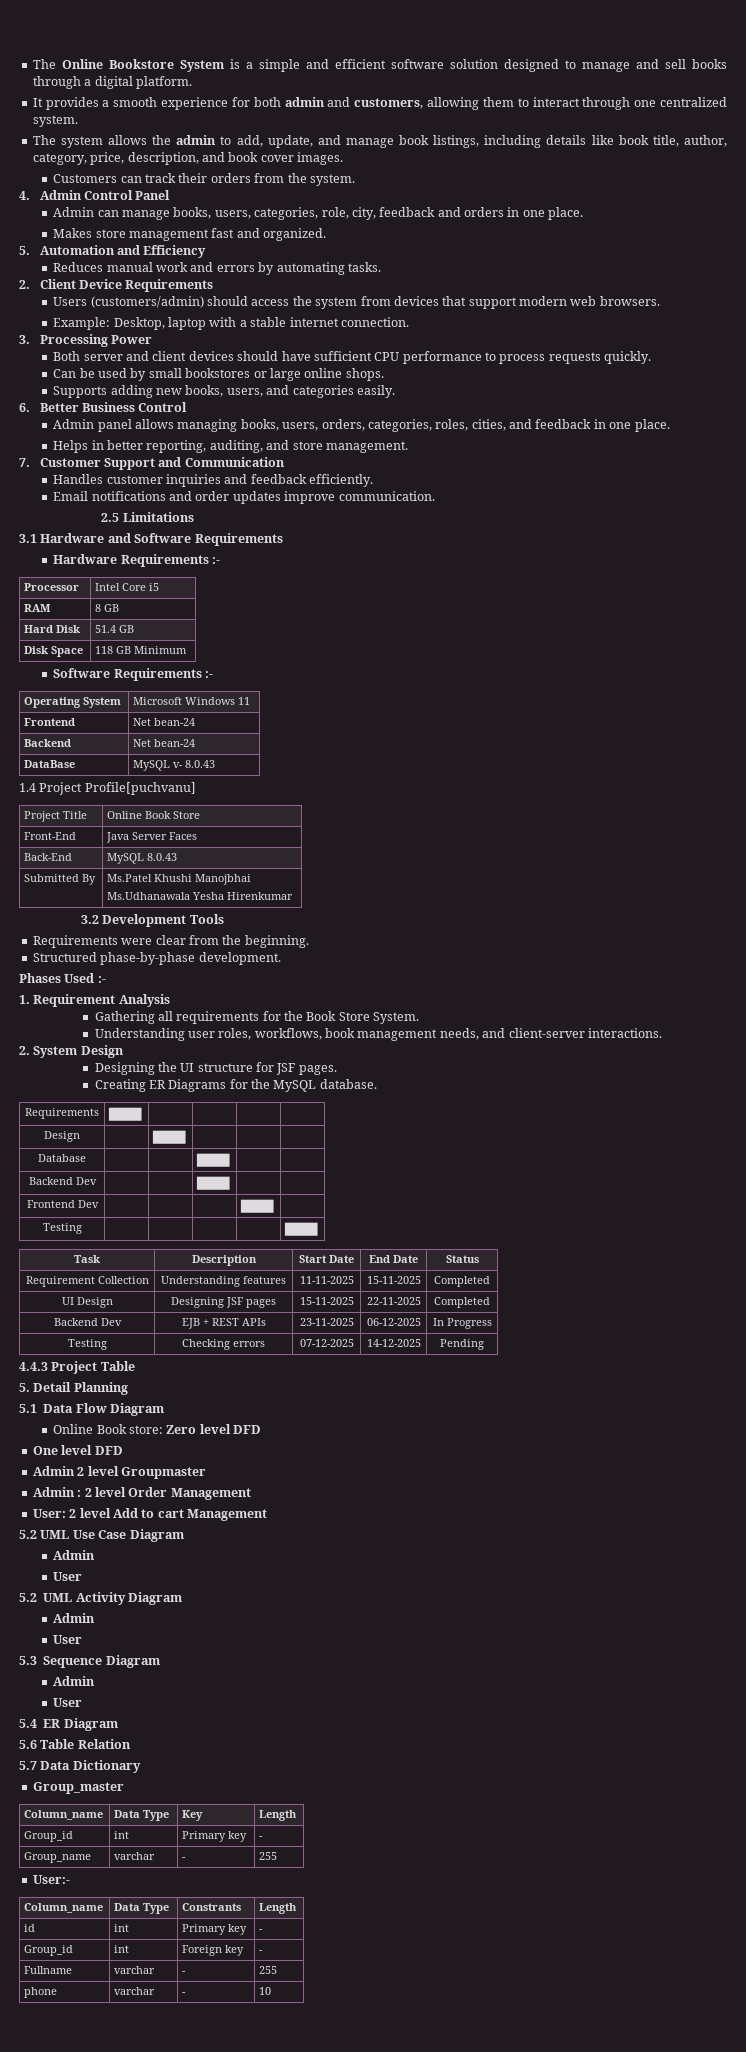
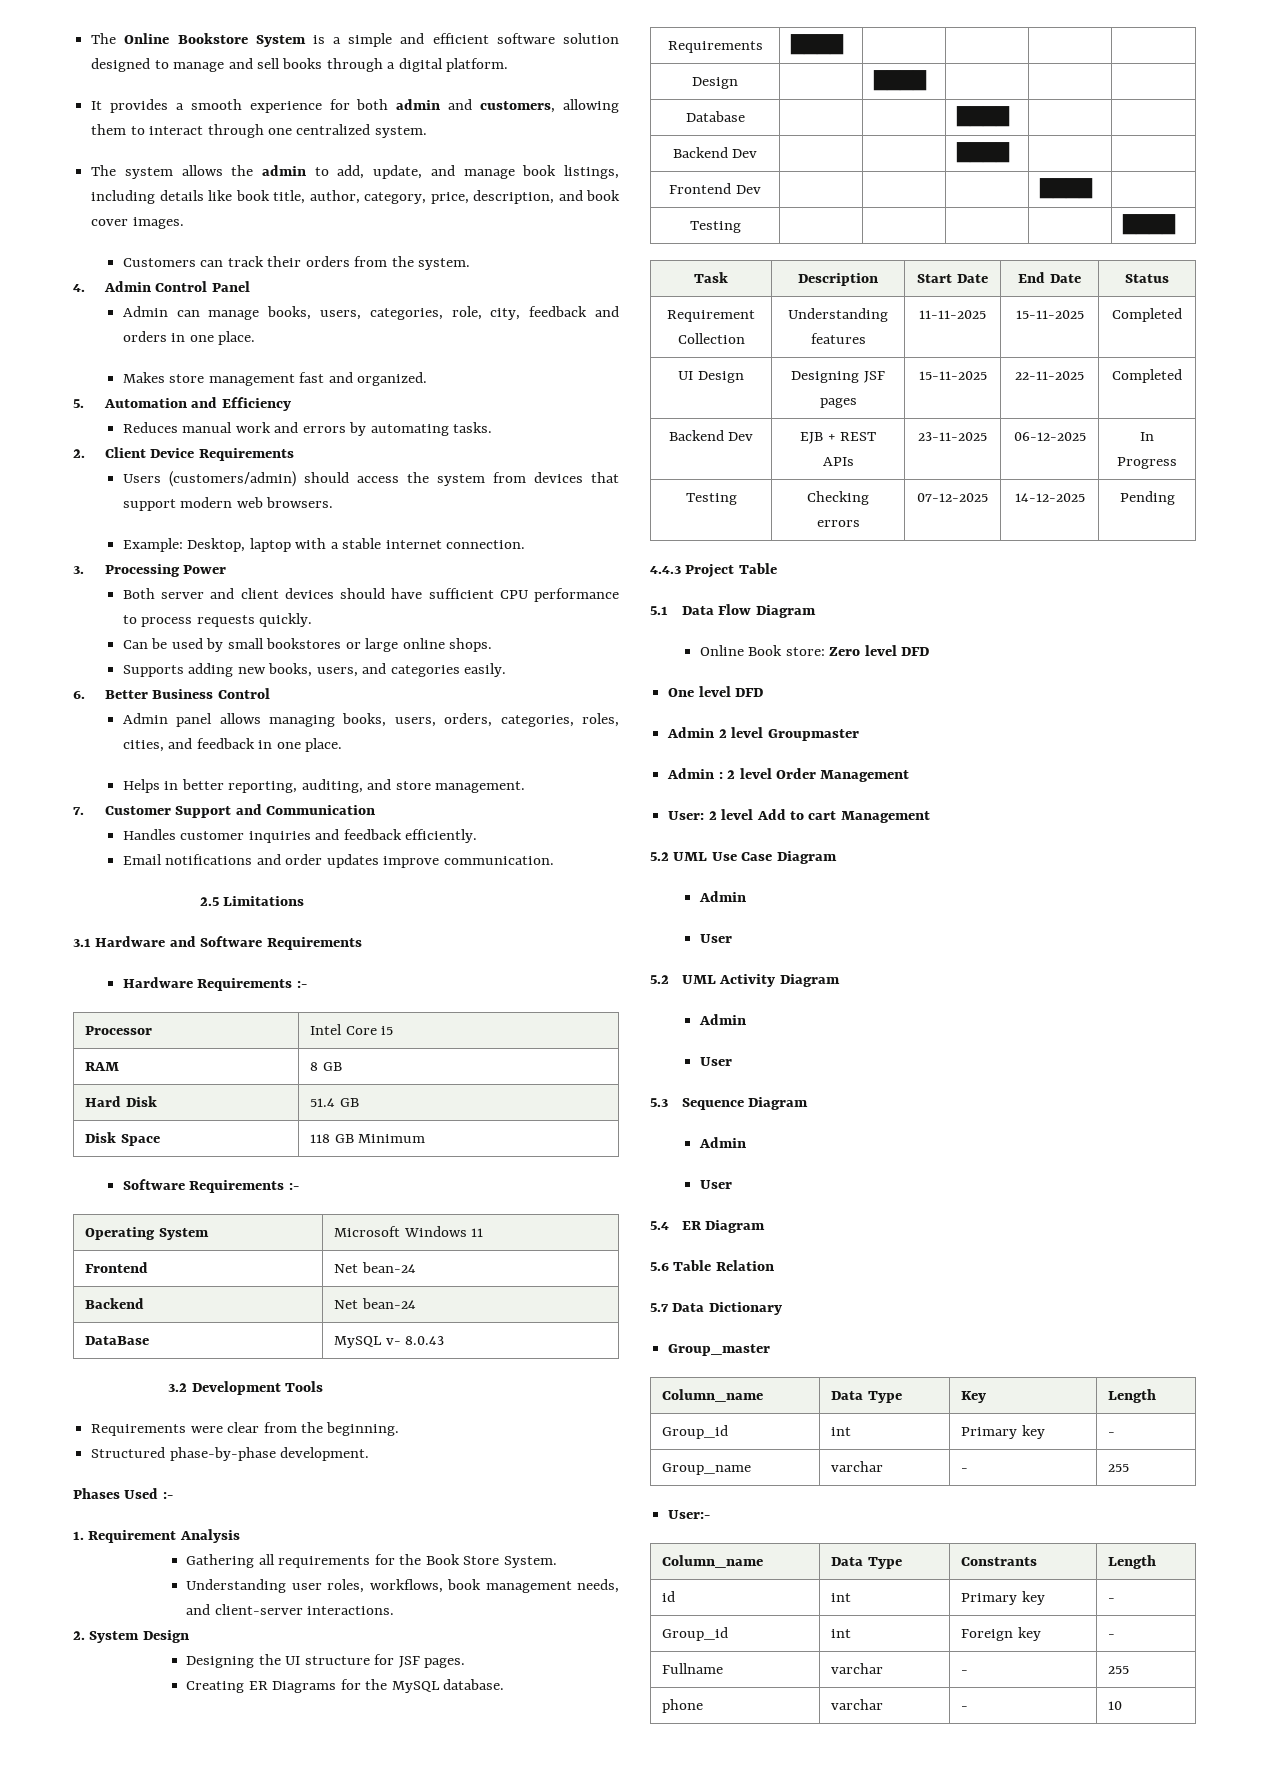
- 1.4 Project Profile[puchvanu]
- Project Title | Online Book Store
- Front-End | Java Server Faces
- Back-End | MySQL 8.0.43
- Submitted By | Ms.Patel Khushi Manojbhai
- Ms.Udhanawala Yesha Hirenkumar
- 5. Detail Planning

